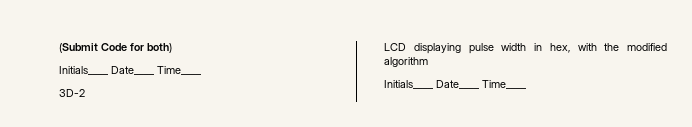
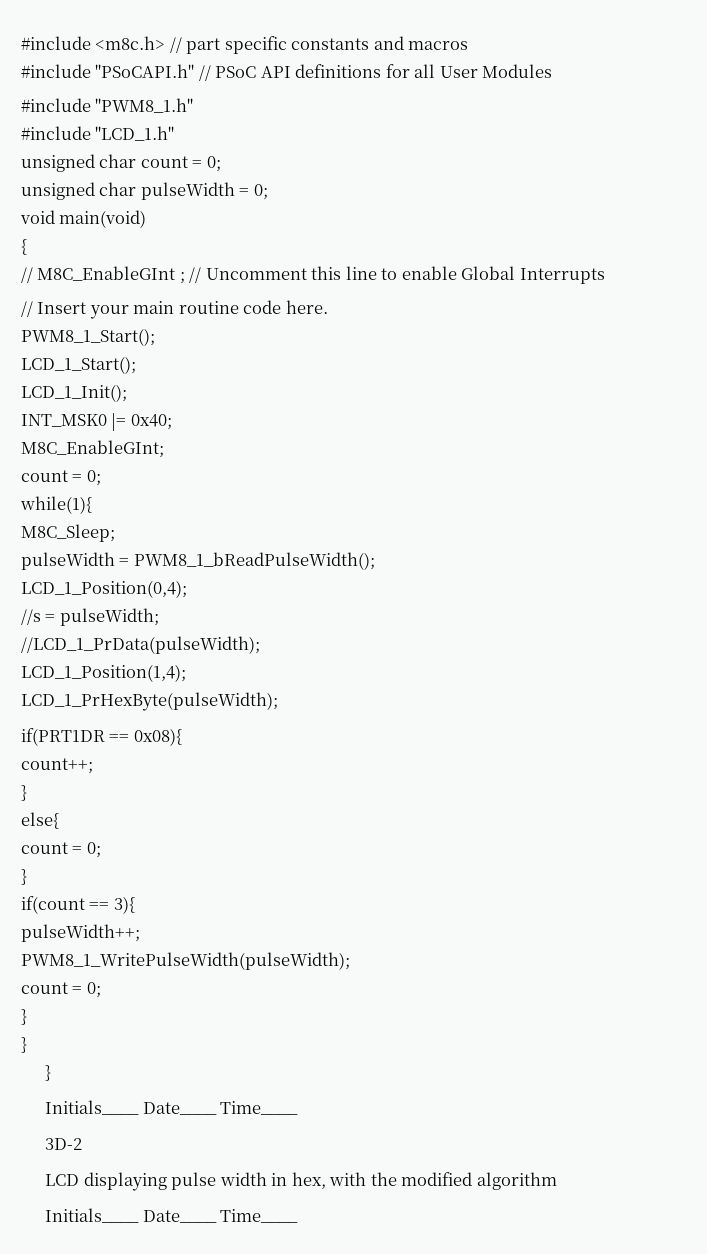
- (Submit Code for both)
+ #include <m8c.h> // part specific constants and macros
+ #include "PSoCAPI.h" // PSoC API definitions for all User Modules
+ #include "PWM8_1.h"
+ #include "LCD_1.h"
+ unsigned char count = 0;
+ unsigned char pulseWidth = 0;
+ void main(void)
+ {
+ // M8C_EnableGInt ; // Uncomment this line to enable Global Interrupts
+ // Insert your main routine code here.
+ PWM8_1_Start();
+ LCD_1_Start();
+ LCD_1_Init();
+ INT_MSK0 |= 0x40;
+ M8C_EnableGInt;
+ count = 0;
+ while(1){
+ M8C_Sleep;
+ pulseWidth = PWM8_1_bReadPulseWidth();
+ LCD_1_Position(0,4);
+ //s = pulseWidth;
+ //LCD_1_PrData(pulseWidth);
+ LCD_1_Position(1,4);
+ LCD_1_PrHexByte(pulseWidth);
+ if(PRT1DR == 0x08){
+ count++;
+ }
+ else{
+ count = 0;
+ }
+ if(count == 3){
+ pulseWidth++;
+ PWM8_1_WritePulseWidth(pulseWidth);
+ count = 0;
+ }
+ }
+ }

